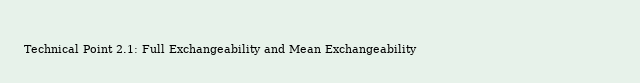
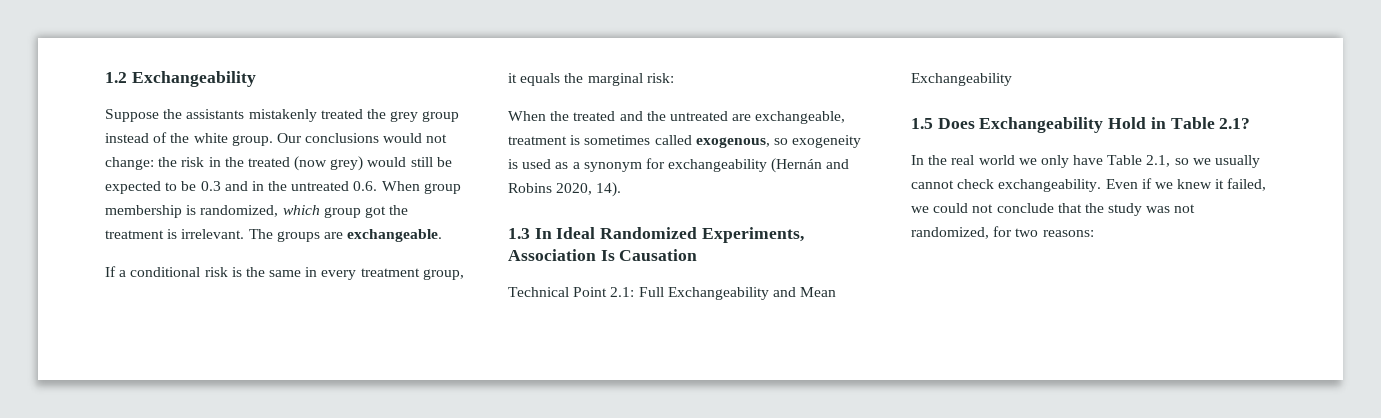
+ 1.2 Exchangeability
+ Suppose the assistants mistakenly treated the grey group instead of the white group. Our conclusions would not change: the risk in the treated (now grey) would still be expected to be 0.3 and in the untreated 0.6. When group membership is randomized, which group got the treatment is irrelevant. The groups are exchangeable.
+ If a conditional risk is the same in every treatment group, it equals the marginal risk:
+ When the treated and the untreated are exchangeable, treatment is sometimes called exogenous, so exogeneity is used as a synonym for exchangeability (Hernán and Robins 2020, 14).
+ 1.3 In Ideal Randomized Experiments, Association Is Causation
+ 1.5 Does Exchangeability Hold in Table 2.1?
+ In the real world we only have Table 2.1, so we usually cannot check exchangeability. Even if we knew it failed, we could not conclude that the study was not randomized, for two reasons:

